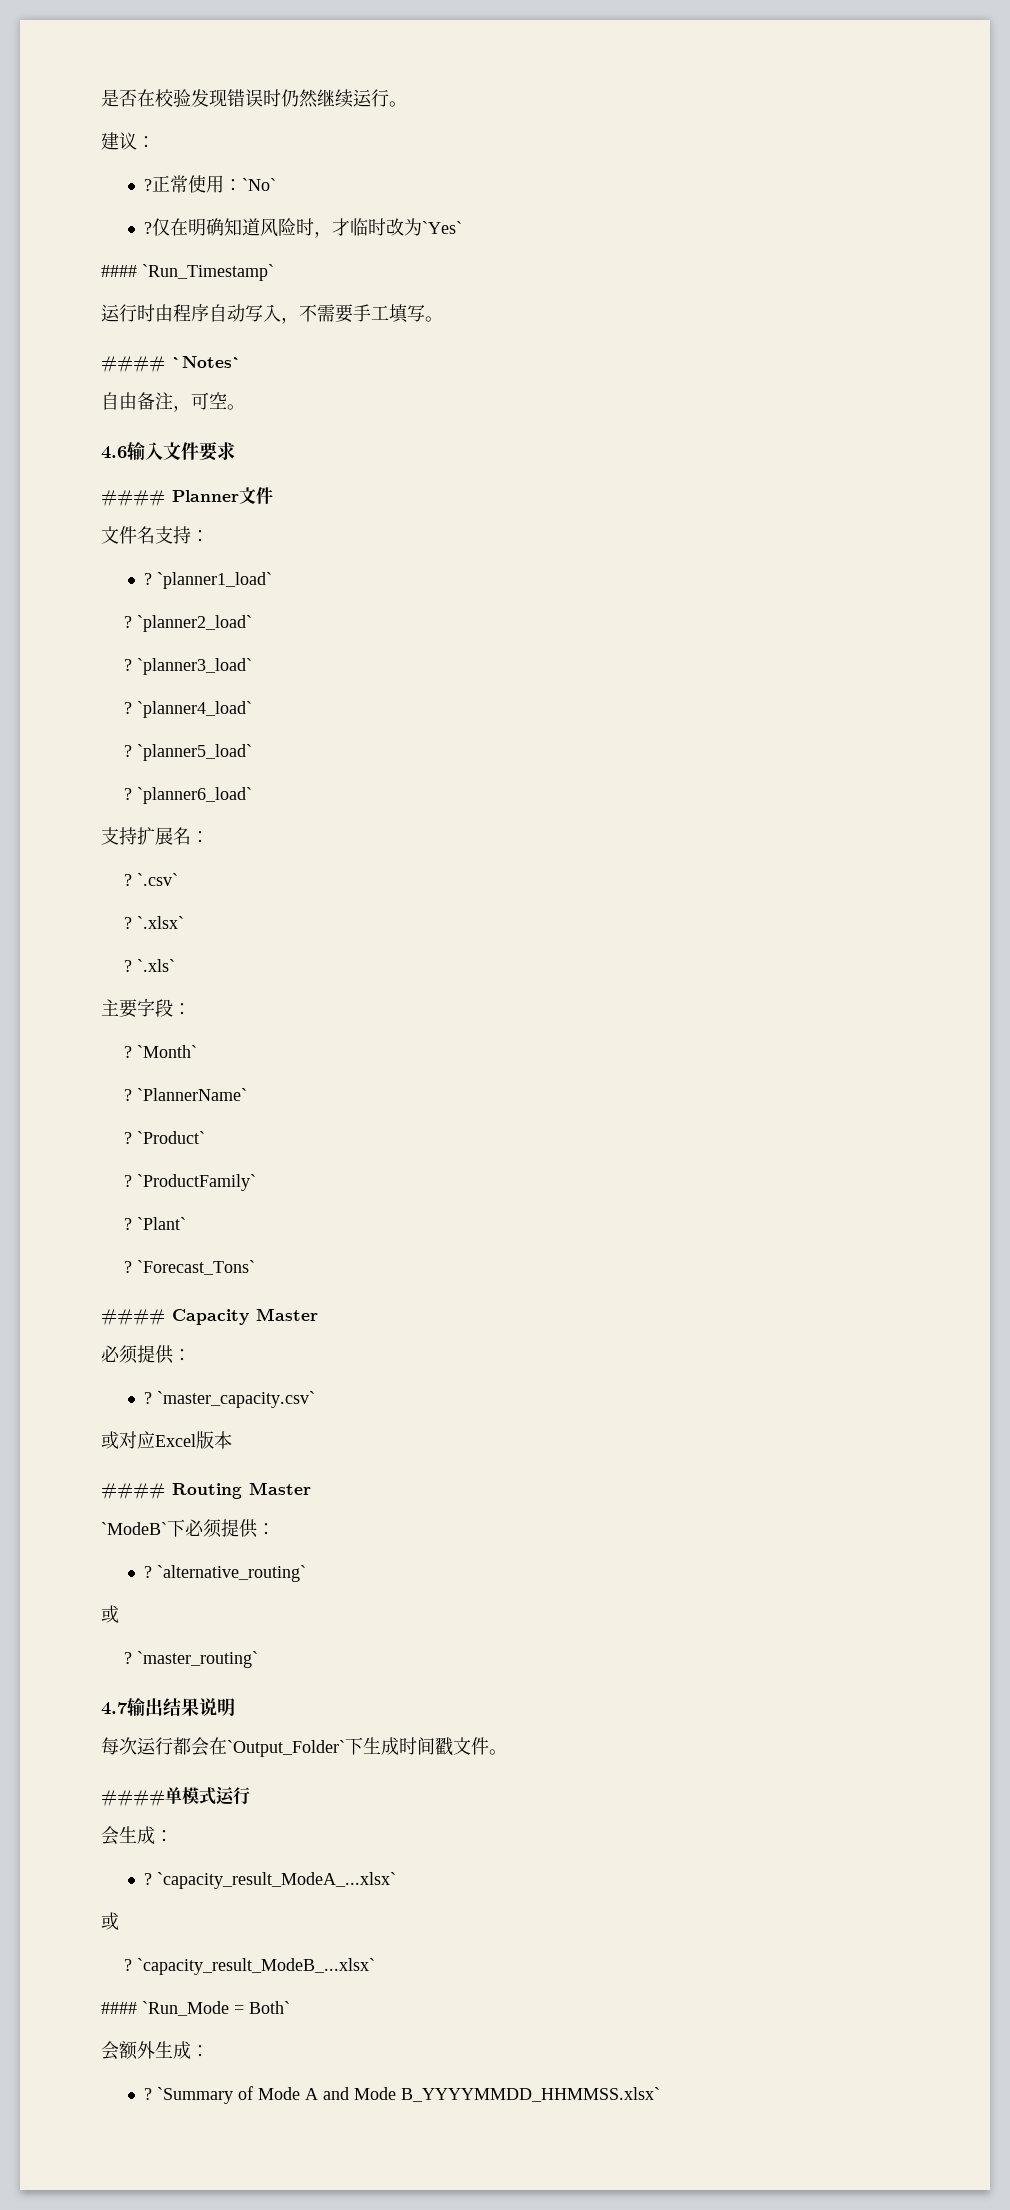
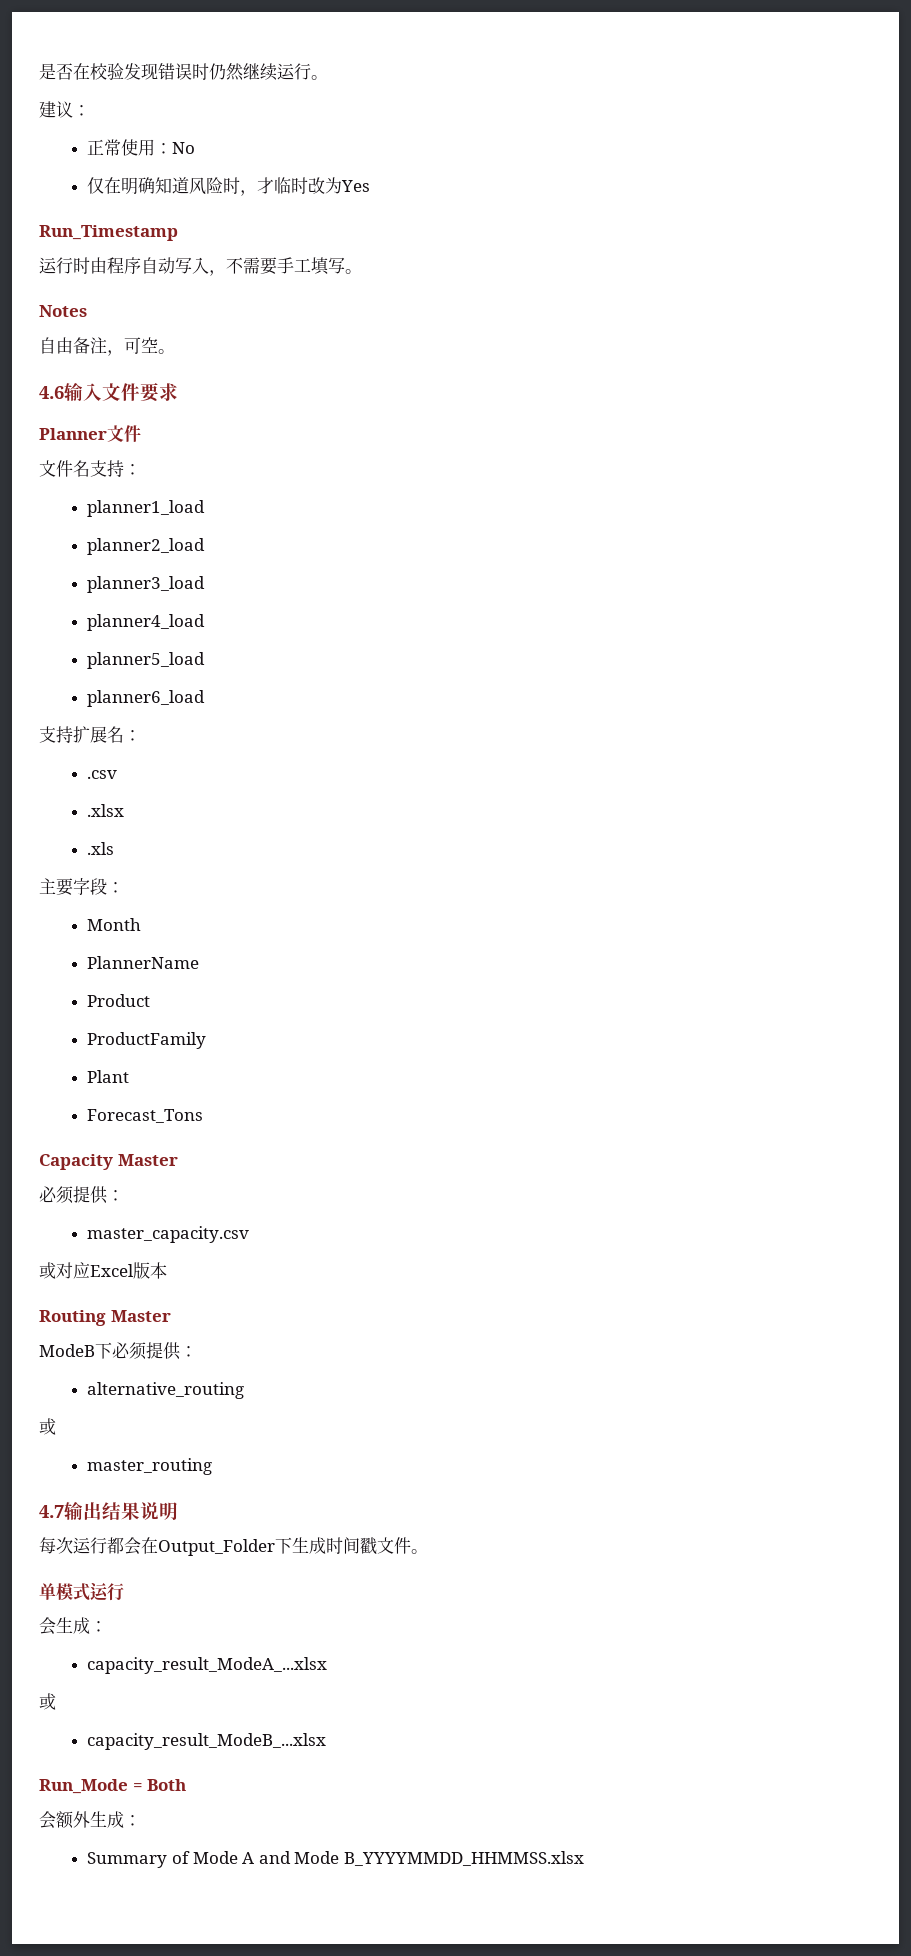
  建议：
- ?正常使用：`No`
- ?仅在明确知道风险时，才临时改为`Yes`
- #### `Run_Timestamp`
+ 正常使用：No
+ 仅在明确知道风险时，才临时改为Yes
+ Run_Timestamp
- #### `Notes`
+ Notes
- #### Planner文件
+ Planner文件
- ? `planner1_load`
- ? `planner2_load`
- ? `planner3_load`
- ? `planner4_load`
- ? `planner5_load`
- ? `planner6_load`
+ planner1_load
+ planner2_load
+ planner3_load
+ planner4_load
+ planner5_load
+ planner6_load
  支持扩展名：
- ? `.csv`
- ? `.xlsx`
- ? `.xls`
+ .csv
+ .xlsx
+ .xls
  主要字段：
- ? `Month`
- ? `PlannerName`
- ? `Product`
- ? `ProductFamily`
- ? `Plant`
- ? `Forecast_Tons`
- #### Capacity Master
+ Month
+ PlannerName
+ Product
+ ProductFamily
+ Plant
+ Forecast_Tons
+ Capacity Master
- ? `master_capacity.csv`
+ master_capacity.csv
- #### Routing Master
+ Routing Master
- `ModeB`下必须提供：
+ ModeB下必须提供：
- ? `alternative_routing`
+ alternative_routing
  或
- ? `master_routing`
+ master_routing
- 每次运行都会在`Output_Folder`下生成时间戳文件。
+ 每次运行都会在Output_Folder下生成时间戳文件。
- ####单模式运行
+ 单模式运行
- ? `capacity_result_ModeA_...xlsx`
+ capacity_result_ModeA_...xlsx
  或
- ? `capacity_result_ModeB_...xlsx`
- #### `Run_Mode = Both`
+ capacity_result_ModeB_...xlsx
+ Run_Mode = Both
- ? `Summary of Mode A and Mode B_YYYYMMDD_HHMMSS.xlsx`
+ Summary of Mode A and Mode B_YYYYMMDD_HHMMSS.xlsx

